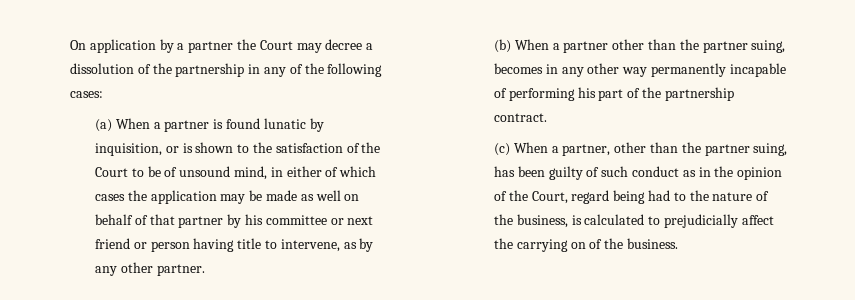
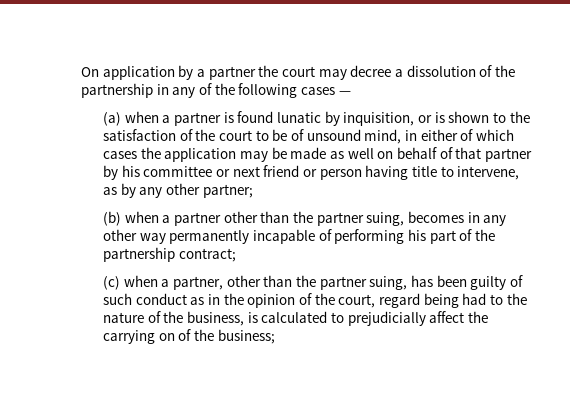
- On application by a partner the Court may decree a dissolution of the partnership in any of the following cases:
+ On application by a partner the court may decree a dissolution of the partnership in any of the following cases —
- (a) When a partner is found lunatic by inquisition, or is shown to the satisfaction of the Court to be of unsound mind, in either of which cases the application may be made as well on behalf of that partner by his committee or next friend or person having title to intervene, as by any other partner.
+ (a) when a partner is found lunatic by inquisition, or is shown to the satisfaction of the court to be of unsound mind, in either of which cases the application may be made as well on behalf of that partner by his committee or next friend or person having title to intervene, as by any other partner;
- (b) When a partner other than the partner suing, becomes in any other way permanently incapable of performing his part of the partnership contract.
+ (b) when a partner other than the partner suing, becomes in any other way permanently incapable of performing his part of the partnership contract;
- (c) When a partner, other than the partner suing, has been guilty of such conduct as in the opinion of the Court, regard being had to the nature of the business, is calculated to prejudicially affect the carrying on of the business.
+ (c) when a partner, other than the partner suing, has been guilty of such conduct as in the opinion of the court, regard being had to the nature of the business, is calculated to prejudicially affect the carrying on of the business;

